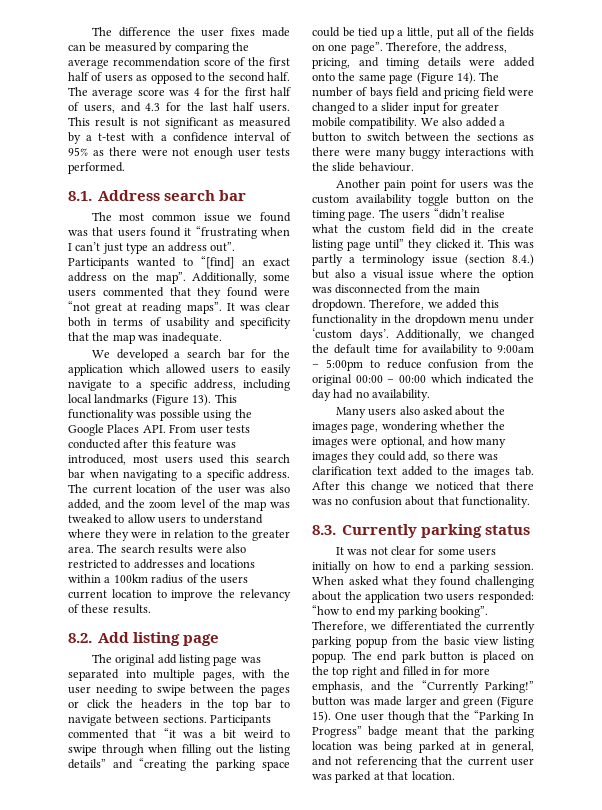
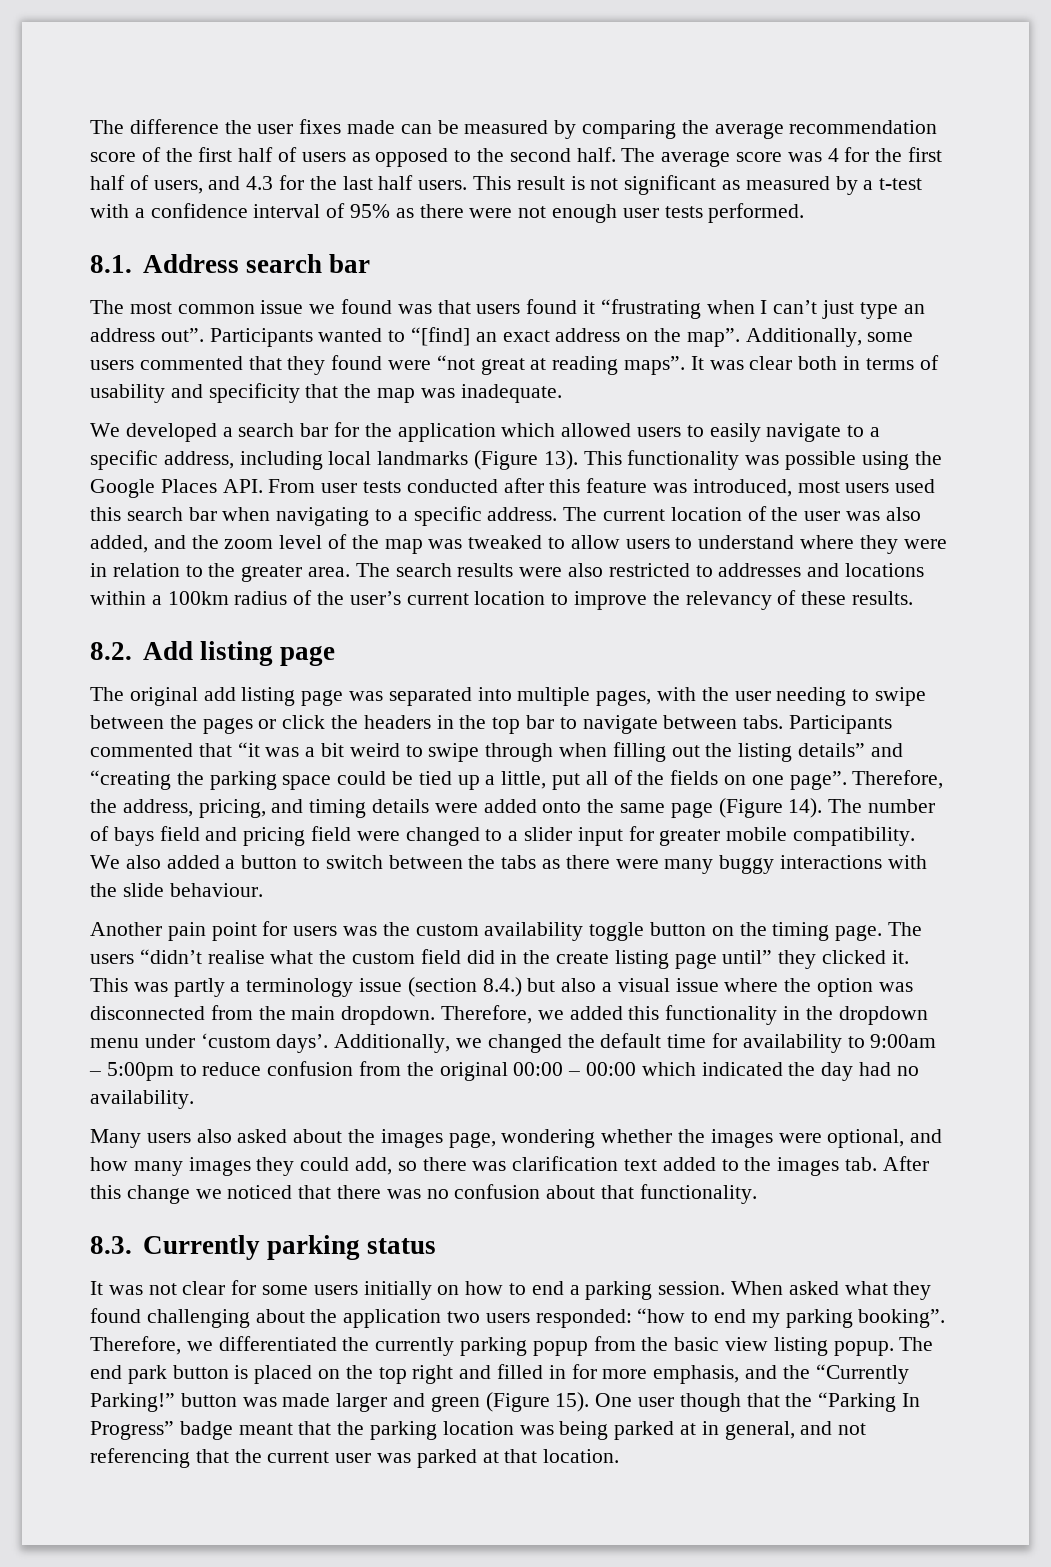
- The search results were also restricted to addresses and locations within a 100km radius of the users current location to improve the relevancy of these results.
+ The search results were also restricted to addresses and locations within a 100km radius of the user’s current location to improve the relevancy of these results.
- The original add listing page was separated into multiple pages, with the user needing to swipe between the pages or click the headers in the top bar to navigate between sections.
+ The original add listing page was separated into multiple pages, with the user needing to swipe between the pages or click the headers in the top bar to navigate between tabs.
- We also added a button to switch between the sections as there were many buggy interactions with the slide behaviour.
+ We also added a button to switch between the tabs as there were many buggy interactions with the slide behaviour.

